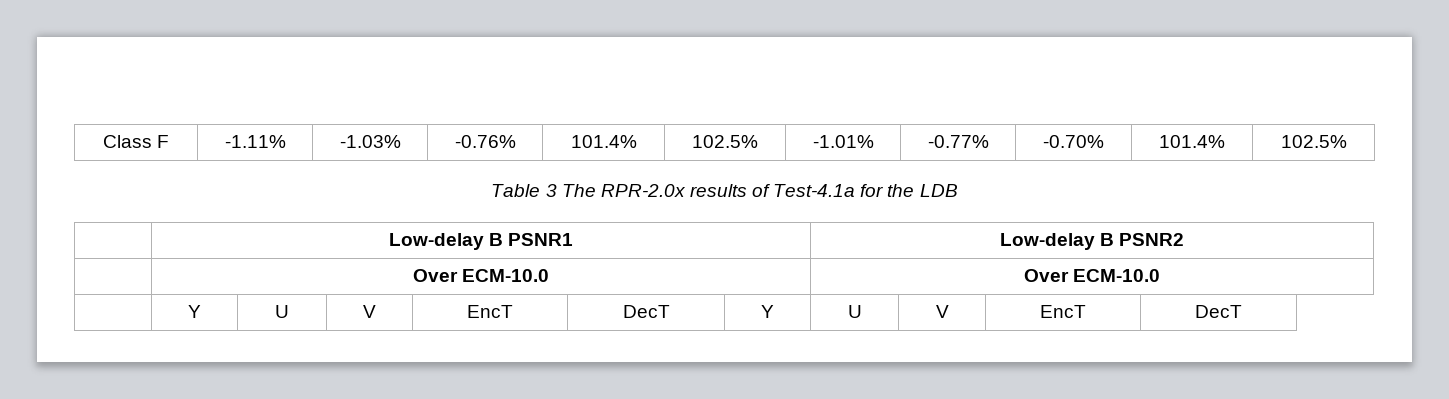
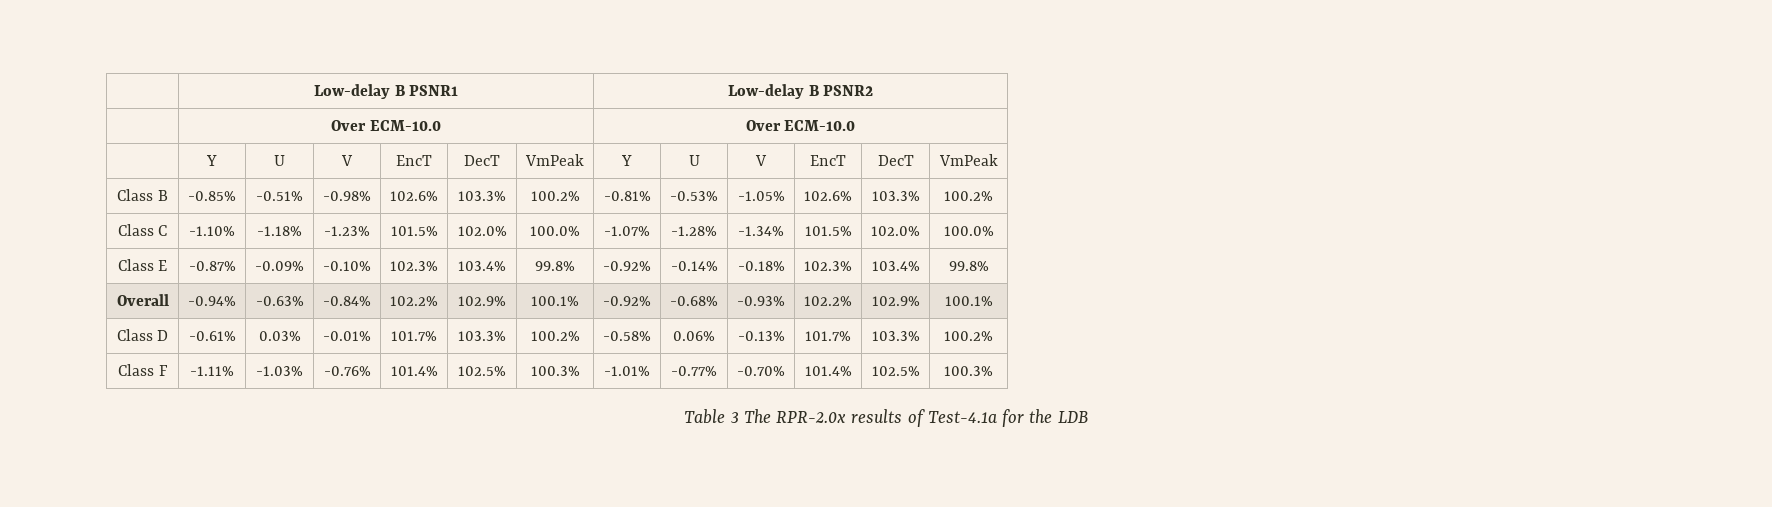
- Class F | -1.11% | -1.03% | -0.76% | 101.4% | 102.5% | -1.01% | -0.77% | -0.70% | 101.4% | 102.5%
- Table 3 The RPR-2.0x results of Test-4.1a for the LDB
- | Y | U | V | EncT | DecT | Y | U | V | EncT | DecT
+ | Y | U | V | EncT | DecT | VmPeak | Y | U | V | EncT | DecT | VmPeak
+ Class B | -0.85% | -0.51% | -0.98% | 102.6% | 103.3% | 100.2% | -0.81% | -0.53% | -1.05% | 102.6% | 103.3% | 100.2%
+ Class C | -1.10% | -1.18% | -1.23% | 101.5% | 102.0% | 100.0% | -1.07% | -1.28% | -1.34% | 101.5% | 102.0% | 100.0%
+ Class E | -0.87% | -0.09% | -0.10% | 102.3% | 103.4% | 99.8% | -0.92% | -0.14% | -0.18% | 102.3% | 103.4% | 99.8%
+ Overall | -0.94% | -0.63% | -0.84% | 102.2% | 102.9% | 100.1% | -0.92% | -0.68% | -0.93% | 102.2% | 102.9% | 100.1%
+ Class D | -0.61% | 0.03% | -0.01% | 101.7% | 103.3% | 100.2% | -0.58% | 0.06% | -0.13% | 101.7% | 103.3% | 100.2%
+ Class F | -1.11% | -1.03% | -0.76% | 101.4% | 102.5% | 100.3% | -1.01% | -0.77% | -0.70% | 101.4% | 102.5% | 100.3%
+ Table 3 The RPR-2.0x results of Test-4.1a for the LDB

